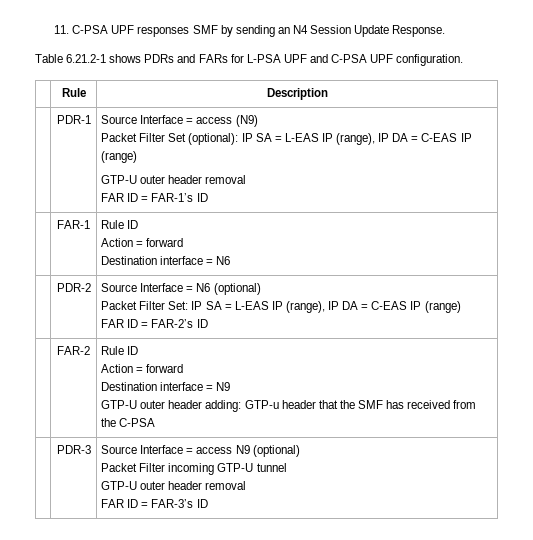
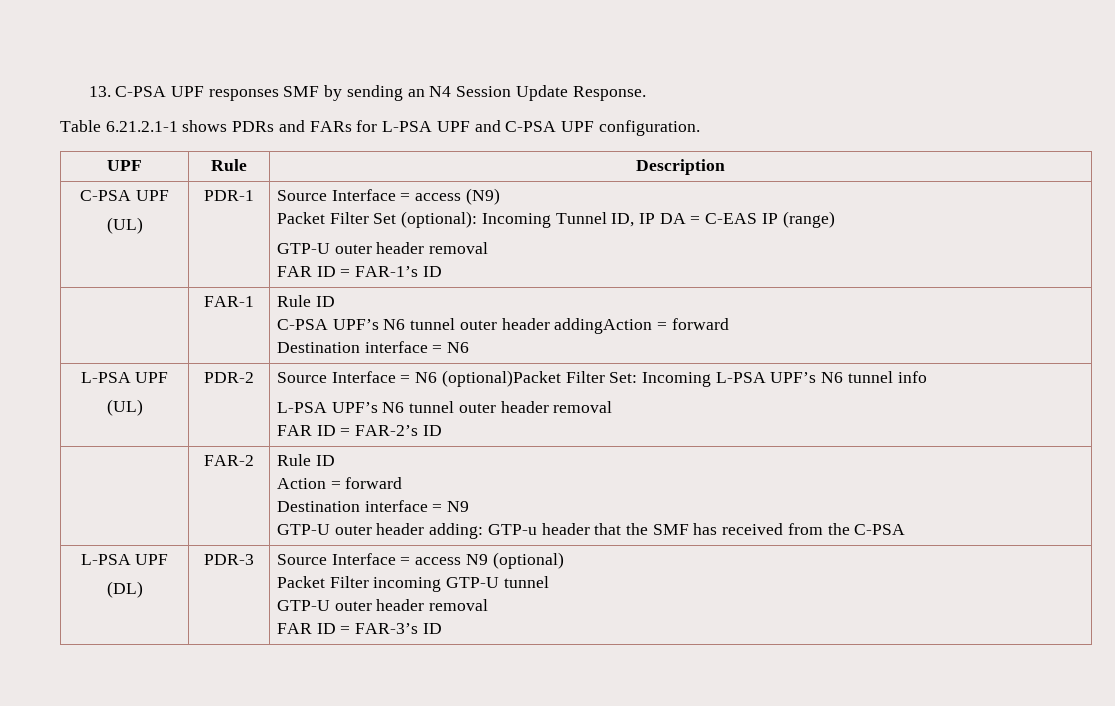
- 11. C-PSA UPF responses SMF by sending an N4 Session Update Response.
+ 13. C-PSA UPF responses SMF by sending an N4 Session Update Response.
- Table 6.21.2-1 shows PDRs and FARs for L-PSA UPF and C-PSA UPF configuration.
+ Table 6.21.2.1-1 shows PDRs and FARs for L-PSA UPF and C-PSA UPF configuration.
- | Rule | Description
- | PDR-1 | Source Interface = access (N9)
- Packet Filter Set (optional): IP SA = L-EAS IP (range), IP DA = C-EAS IP (range)
+ UPF | Rule | Description
+ C-PSA UPF
+ (UL) | PDR-1 | Source Interface = access (N9)
+ Packet Filter Set (optional): Incoming Tunnel ID, IP DA = C-EAS IP (range)
  | FAR-1 | Rule ID
- Action = forward
+ C-PSA UPF’s N6 tunnel outer header addingAction = forward
  Destination interface = N6
- | PDR-2 | Source Interface = N6 (optional)
- Packet Filter Set: IP SA = L-EAS IP (range), IP DA = C-EAS IP (range)
+ L-PSA UPF
+ (UL) | PDR-2 | Source Interface = N6 (optional)Packet Filter Set: Incoming L-PSA UPF’s N6 tunnel info
+ L-PSA UPF’s N6 tunnel outer header removal
  | FAR-2 | Rule ID
  Action = forward
  Destination interface = N9
  GTP-U outer header adding: GTP-u header that the SMF has received from the C-PSA
- | PDR-3 | Source Interface = access N9 (optional)
+ L-PSA UPF
+ (DL) | PDR-3 | Source Interface = access N9 (optional)

